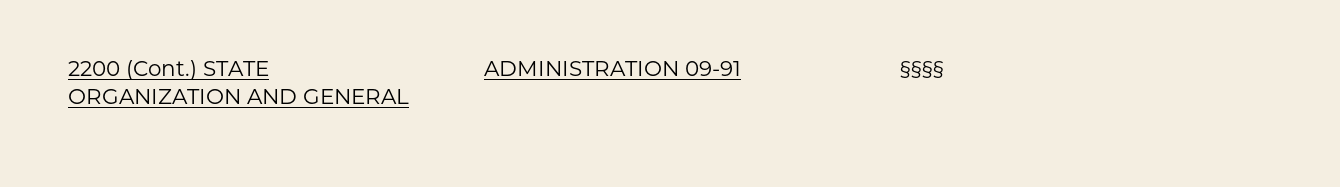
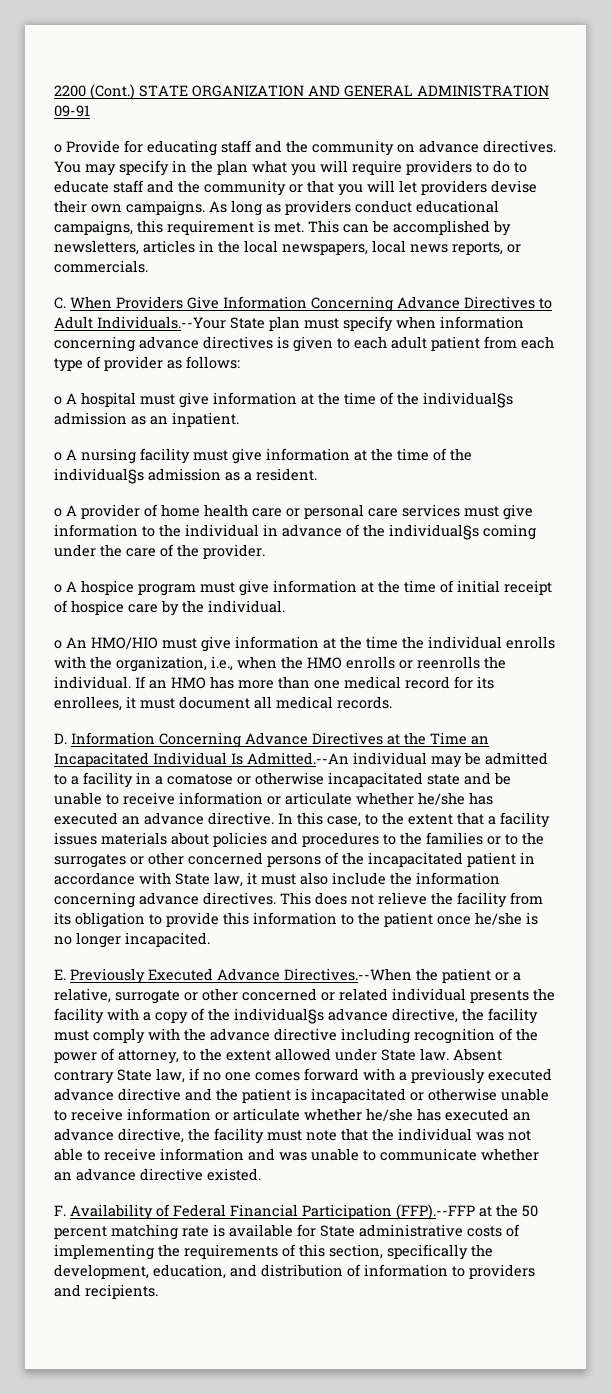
- §§§§
+ o Provide for educating staff and the community on advance directives. You may specify in the plan what you will require providers to do to educate staff and the community or that you will let providers devise their own campaigns. As long as providers conduct educational campaigns, this requirement is met. This can be accomplished by newsletters, articles in the local newspapers, local news reports, or commercials.
+ C. When Providers Give Information Concerning Advance Directives to Adult Individuals.--Your State plan must specify when information concerning advance directives is given to each adult patient from each type of provider as follows:
+ o A hospital must give information at the time of the individual§s admission as an inpatient.
+ o A nursing facility must give information at the time of the individual§s admission as a resident.
+ o A provider of home health care or personal care services must give information to the individual in advance of the individual§s coming under the care of the provider.
+ o A hospice program must give information at the time of initial receipt of hospice care by the individual.
+ o An HMO/HIO must give information at the time the individual enrolls with the organization, i.e., when the HMO enrolls or reenrolls the individual. If an HMO has more than one medical record for its enrollees, it must document all medical records.
+ D. Information Concerning Advance Directives at the Time an Incapacitated Individual Is Admitted.--An individual may be admitted to a facility in a comatose or otherwise incapacitated state and be unable to receive information or articulate whether he/she has executed an advance directive. In this case, to the extent that a facility issues materials about policies and procedures to the families or to the surrogates or other concerned persons of the incapacitated patient in accordance with State law, it must also include the information concerning advance directives. This does not relieve the facility from its obligation to provide this information to the patient once he/she is no longer incapacited.
+ E. Previously Executed Advance Directives.--When the patient or a relative, surrogate or other concerned or related individual presents the facility with a copy of the individual§s advance directive, the facility must comply with the advance directive including recognition of the power of attorney, to the extent allowed under State law. Absent contrary State law, if no one comes forward with a previously executed advance directive and the patient is incapacitated or otherwise unable to receive information or articulate whether he/she has executed an advance directive, the facility must note that the individual was not able to receive information and was unable to communicate whether an advance directive existed.
+ F. Availability of Federal Financial Participation (FFP).--FFP at the 50 percent matching rate is available for State administrative costs of implementing the requirements of this section, specifically the development, education, and distribution of information to providers and recipients.

